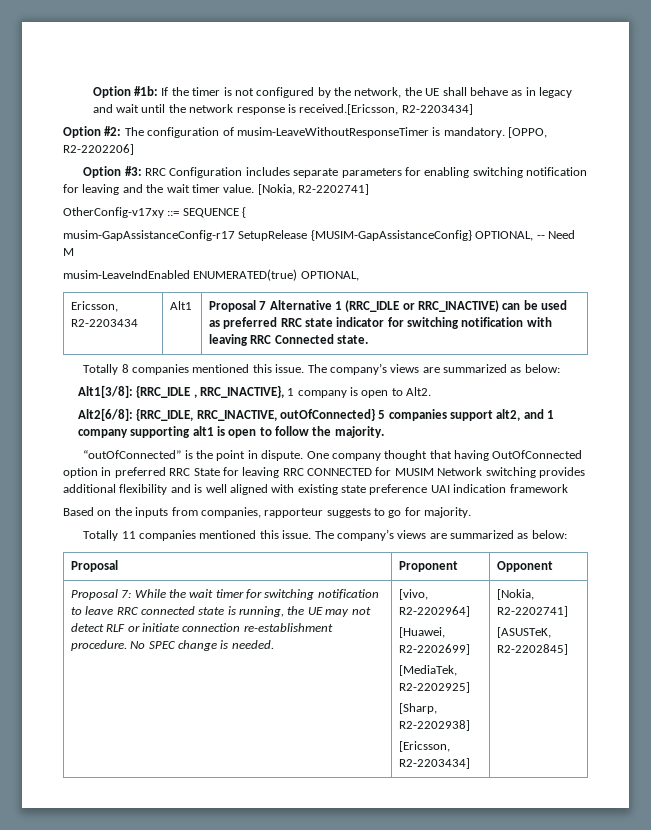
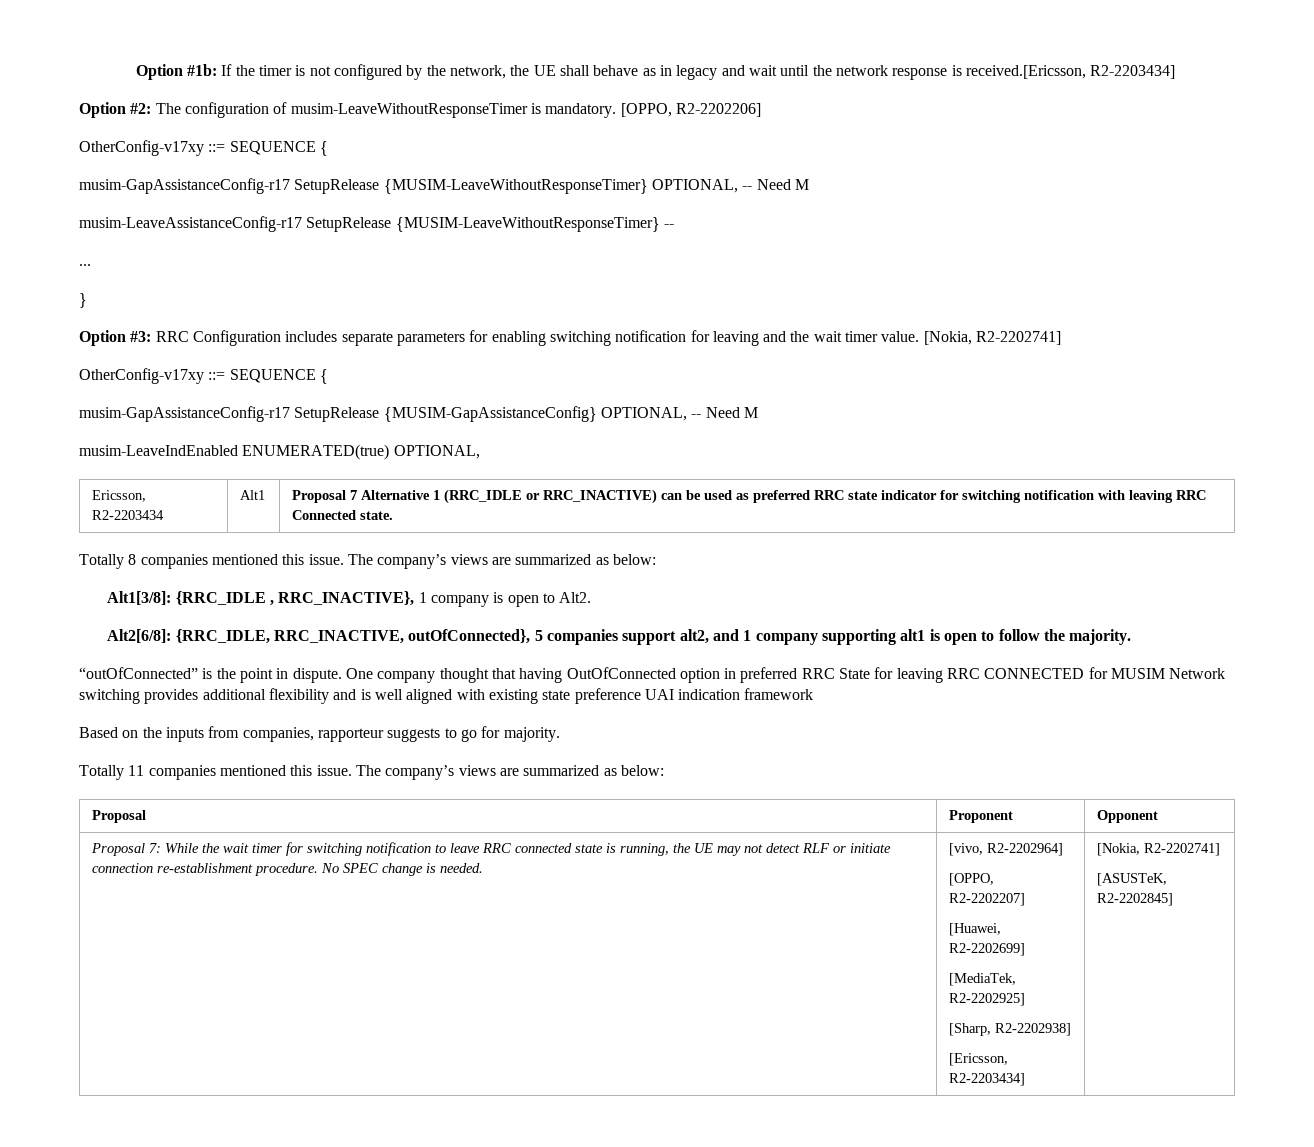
  [OPPO, R2-2202206]
+ OtherConfig-v17xy ::= SEQUENCE {
+ musim-GapAssistanceConfig-r17 SetupRelease {MUSIM-LeaveWithoutResponseTimer} OPTIONAL, -- Need M
+ musim-LeaveAssistanceConfig-r17 SetupRelease {MUSIM-LeaveWithoutResponseTimer} --
+ ...
+ }
- Alt2[6/8]: {RRC_IDLE, RRC_INACTIVE, outOfConnected} 5 companies support alt2, and 1 company supporting alt1 is open to follow the majority.
+ Alt2[6/8]: {RRC_IDLE, RRC_INACTIVE, outOfConnected}, 5 companies support alt2, and 1 company supporting alt1 is open to follow the majority.
+ [OPPO, R2-2202207]

